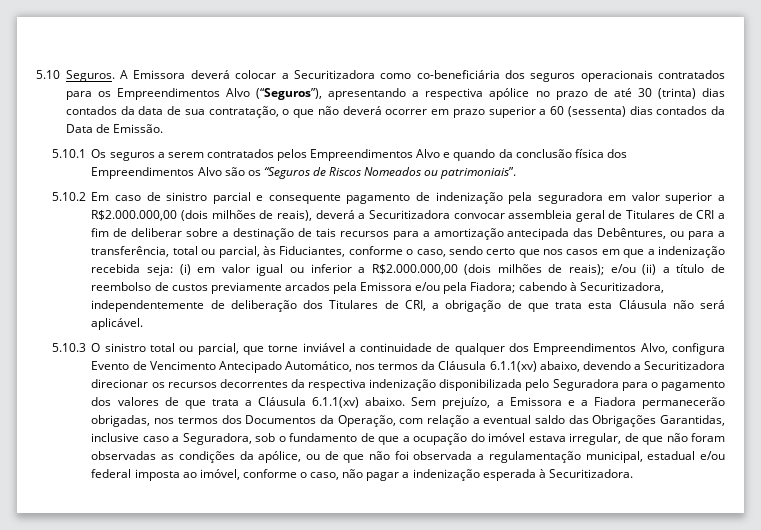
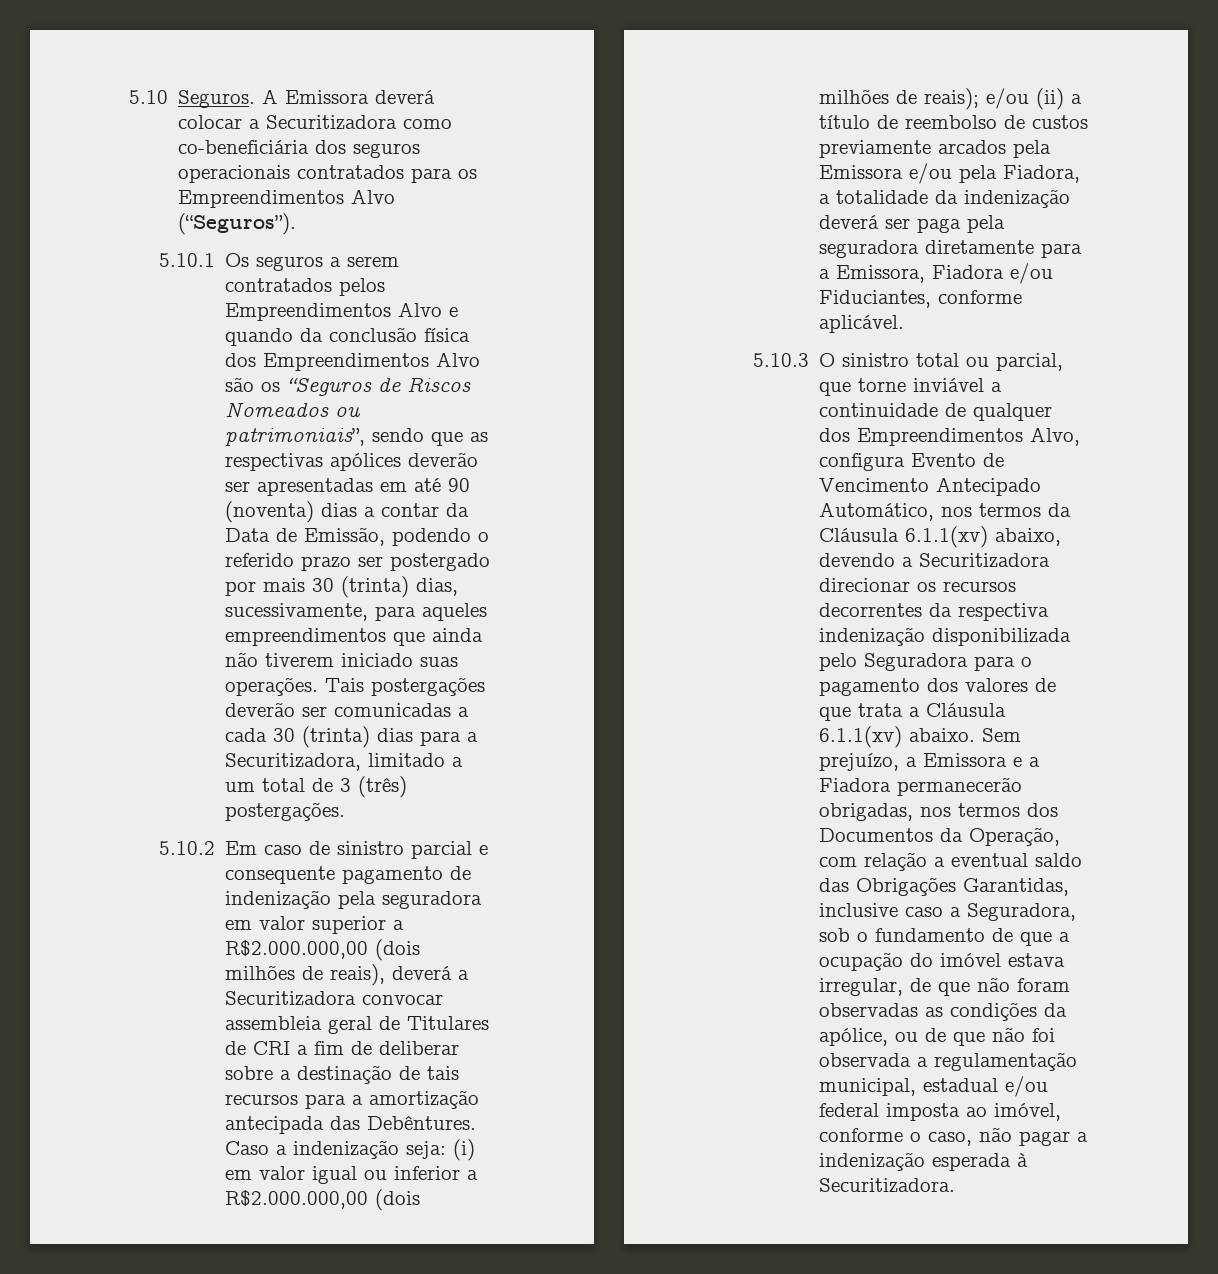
- A Emissora deverá colocar a Securitizadora como co-beneficiária dos seguros operacionais contratados para os Empreendimentos Alvo (“Seguros”), apresentando a respectiva apólice no prazo de até 30 (trinta) dias contados da data de sua contratação, o que não deverá ocorrer em prazo superior a 60 (sessenta) dias contados da Data de Emissão.
+ A Emissora deverá colocar a Securitizadora como co-beneficiária dos seguros operacionais contratados para os Empreendimentos Alvo (“Seguros”).
- 5.10.1 Os seguros a serem contratados pelos Empreendimentos Alvo e quando da conclusão física dos Empreendimentos Alvo são os “Seguros de Riscos Nomeados ou patrimoniais”.
+ 5.10.1 Os seguros a serem contratados pelos Empreendimentos Alvo e quando da conclusão física dos Empreendimentos Alvo são os “Seguros de Riscos Nomeados ou patrimoniais”, sendo que as respectivas apólices deverão ser apresentadas em até 90 (noventa) dias a contar da Data de Emissão, podendo o referido prazo ser postergado por mais 30 (trinta) dias, sucessivamente, para aqueles empreendimentos que ainda não tiverem iniciado suas operações. Tais postergações deverão ser comunicadas a cada 30 (trinta) dias para a Securitizadora, limitado a um total de 3 (três) postergações.
- 5.10.2 Em caso de sinistro parcial e consequente pagamento de indenização pela seguradora em valor superior a R$2.000.000,00 (dois milhões de reais), deverá a Securitizadora convocar assembleia geral de Titulares de CRI a fim de deliberar sobre a destinação de tais recursos para a amortização antecipada das Debêntures, ou para a transferência, total ou parcial, às Fiduciantes, conforme o caso, sendo certo que nos casos em que a indenização recebida seja:
+ 5.10.2 Em caso de sinistro parcial e consequente pagamento de indenização pela seguradora em valor superior a R$2.000.000,00 (dois milhões de reais), deverá a Securitizadora convocar assembleia geral de Titulares de CRI a fim de deliberar sobre a destinação de tais recursos para a amortização antecipada das Debêntures. Caso a indenização seja:
- e/ou (ii) a título de reembolso de custos previamente arcados pela Emissora e/ou pela Fiadora; cabendo à Securitizadora, independentemente de deliberação dos Titulares de CRI, a obrigação de que trata esta Cláusula não será aplicável.
+ e/ou (ii) a título de reembolso de custos previamente arcados pela Emissora e/ou pela Fiadora, a totalidade da indenização deverá ser paga pela seguradora diretamente para a Emissora, Fiadora e/ou Fiduciantes, conforme aplicável.

